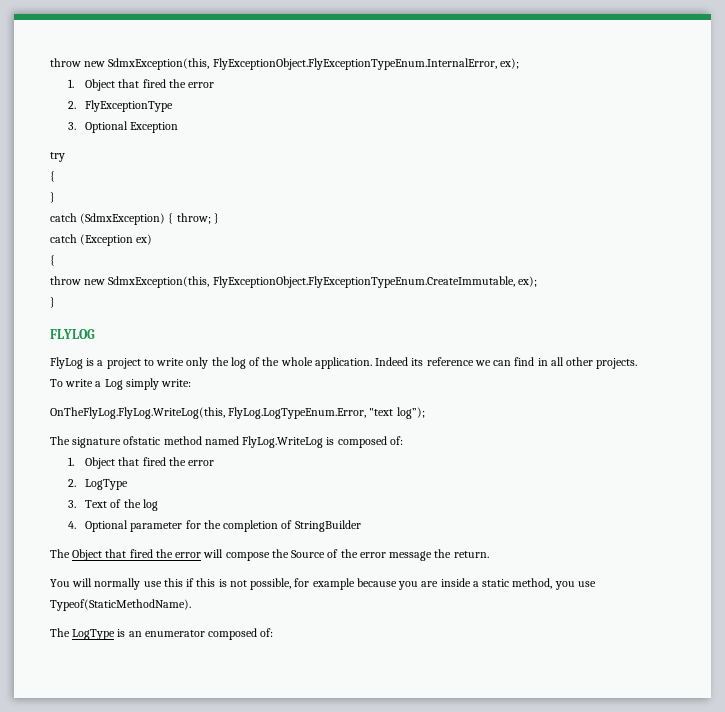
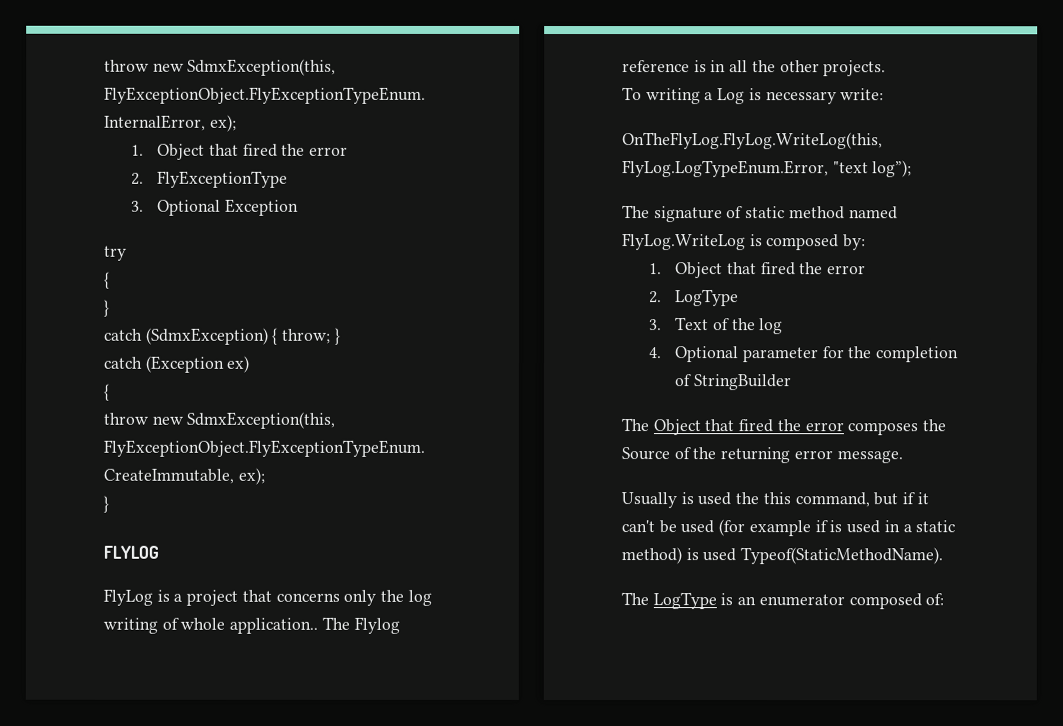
- FlyLog is a project to write only the log of the whole application. Indeed its reference we can find in all other projects.
+ FlyLog is a project that concerns only the log writing of whole application.. The Flylog reference is in all the other projects.
- To write a Log simply write:
+ To writing a Log is necessary write:
- The signature ofstatic method named FlyLog.WriteLog is composed of:
+ The signature of static method named FlyLog.WriteLog is composed by:
- The Object that fired the error will compose the Source of the error message the return.
- You will normally use this if this is not possible, for example because you are inside a static method, you use Typeof(StaticMethodName).
+ The Object that fired the error composes the Source of the returning error message.
+ Usually is used the this command, but if it can't be used (for example if is used in a static method) is used Typeof(StaticMethodName).

